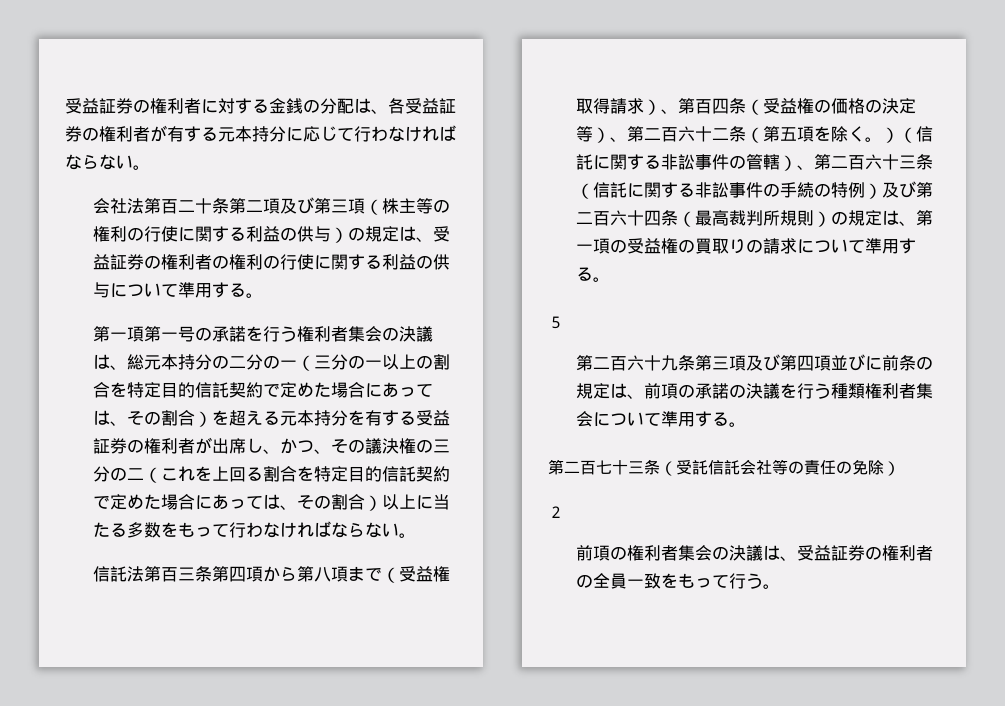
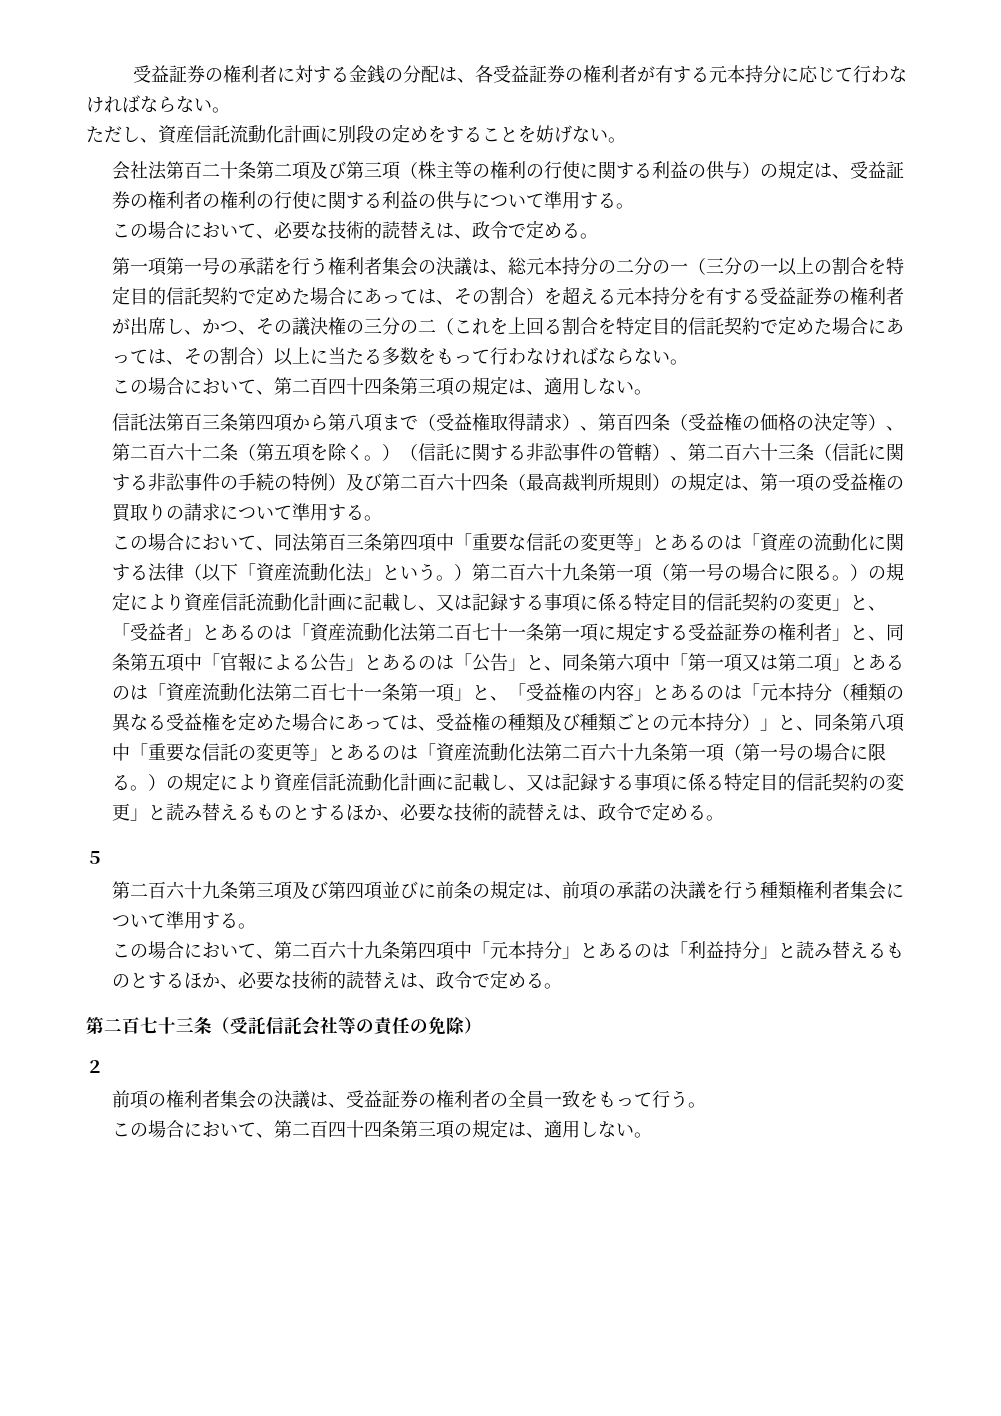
+ ただし、資産信託流動化計画に別段の定めをすることを妨げない。
+ この場合において、必要な技術的読替えは、政令で定める。
  第一項第一号の承諾を行う権利者集会の決議は、総元本持分の二分の一（三分の一以上の割合を特定目的信託契約で定めた場合にあっては、その割合）を超える元本持分を有する受益証券の権利者が出席し、かつ、その議決権の三分の二（これを上回る割合を特定目的信託契約で定めた場合にあっては、その割合）以上に当たる多数をもって行わなければならない。
+ この場合において、第二百四十四条第三項の規定は、適用しない。
+ この場合において、同法第百三条第四項中「重要な信託の変更等」とあるのは「資産の流動化に関する法律（以下「資産流動化法」という。）第二百六十九条第一項（第一号の場合に限る。）の規定により資産信託流動化計画に記載し、又は記録する事項に係る特定目的信託契約の変更」と、「受益者」とあるのは「資産流動化法第二百七十一条第一項に規定する受益証券の権利者」と、同条第五項中「官報による公告」とあるのは「公告」と、同条第六項中「第一項又は第二項」とあるのは「資産流動化法第二百七十一条第一項」と、「受益権の内容」とあるのは「元本持分（種類の異なる受益権を定めた場合にあっては、受益権の種類及び種類ごとの元本持分）」と、同条第八項中「重要な信託の変更等」とあるのは「資産流動化法第二百六十九条第一項（第一号の場合に限る。）の規定により資産信託流動化計画に記載し、又は記録する事項に係る特定目的信託契約の変更」と読み替えるものとするほか、必要な技術的読替えは、政令で定める。
+ この場合において、第二百六十九条第四項中「元本持分」とあるのは「利益持分」と読み替えるものとするほか、必要な技術的読替えは、政令で定める。
  前項の権利者集会の決議は、受益証券の権利者の全員一致をもって行う。
+ この場合において、第二百四十四条第三項の規定は、適用しない。

